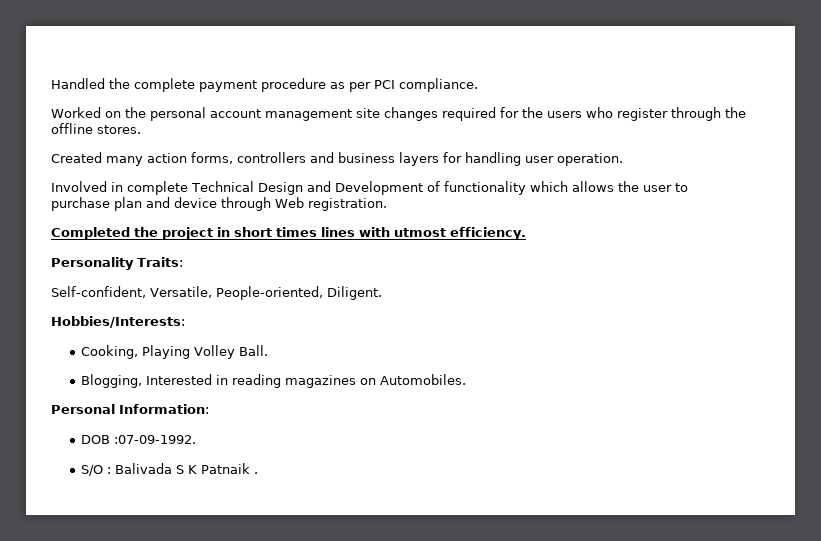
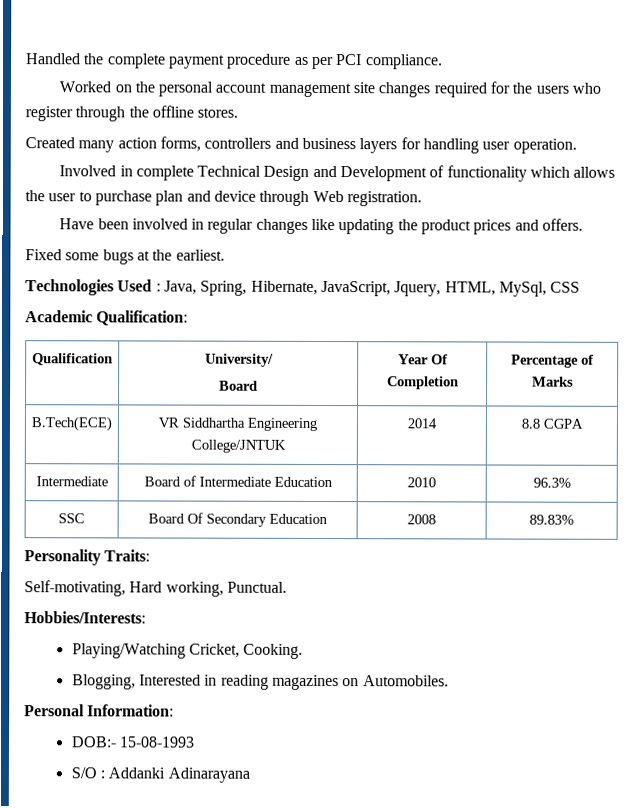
- Completed the project in short times lines with utmost efficiency.
+ Have been involved in regular changes like updating the product prices and offers.
+ Fixed some bugs at the earliest.
+ Technologies Used : Java, Spring, Hibernate, JavaScript, Jquery, HTML, MySql, CSS
+ Academic Qualification:
+ Qualification | University/
+ Board | Year Of Completion | Percentage of Marks
+ B.Tech(ECE) | VR Siddhartha Engineering College/JNTUK | 2014 | 8.8 CGPA
+ Intermediate | Board of Intermediate Education | 2010 | 96.3%
+ SSC | Board Of Secondary Education | 2008 | 89.83%
  Personality Traits:
- Self-confident, Versatile, People-oriented, Diligent.
+ Self-motivating, Hard working, Punctual.
  Hobbies/Interests:
- Cooking, Playing Volley Ball.
+ Playing/Watching Cricket, Cooking.
- DOB :07-09-1992.
+ DOB:- 15-08-1993
- S/O : Balivada S K Patnaik .
+ S/O : Addanki Adinarayana

